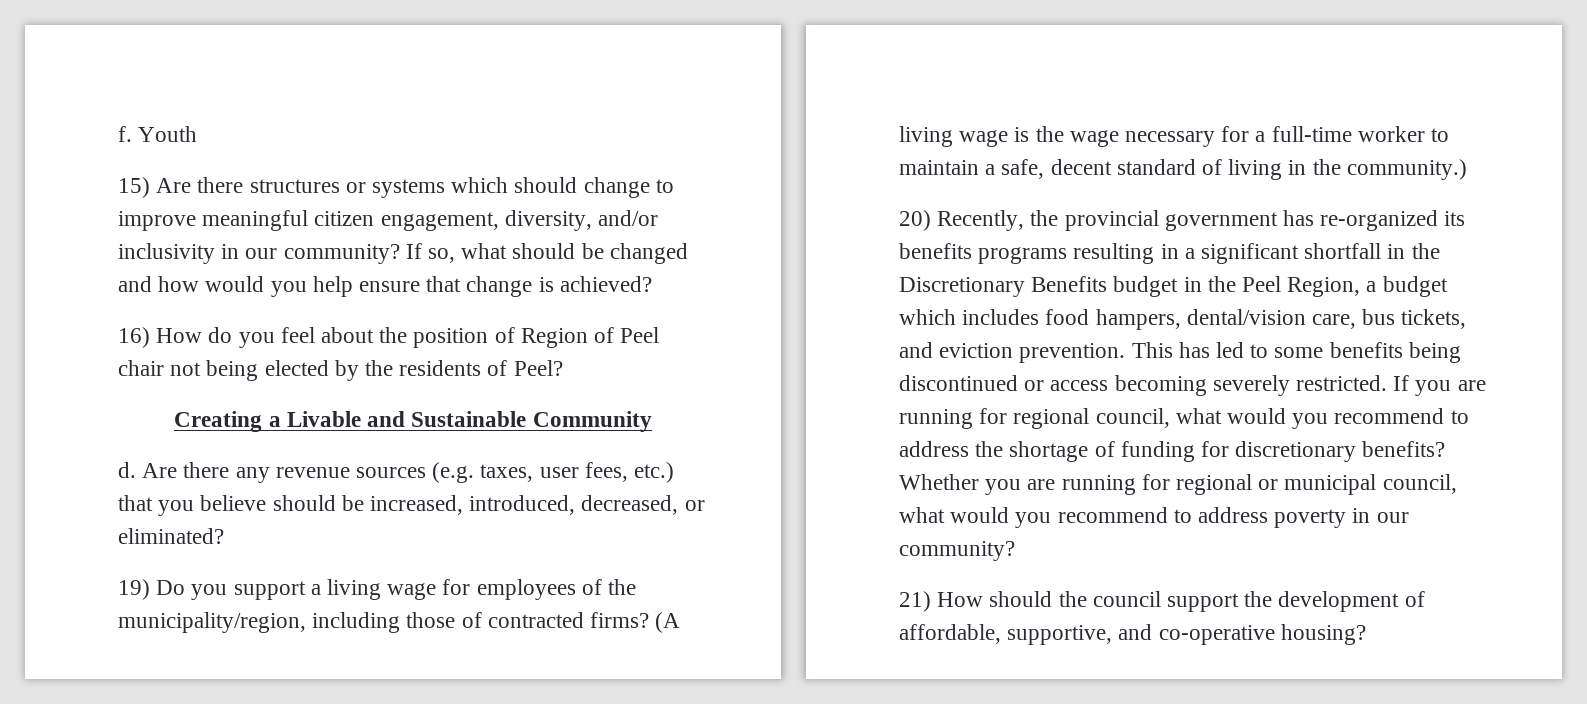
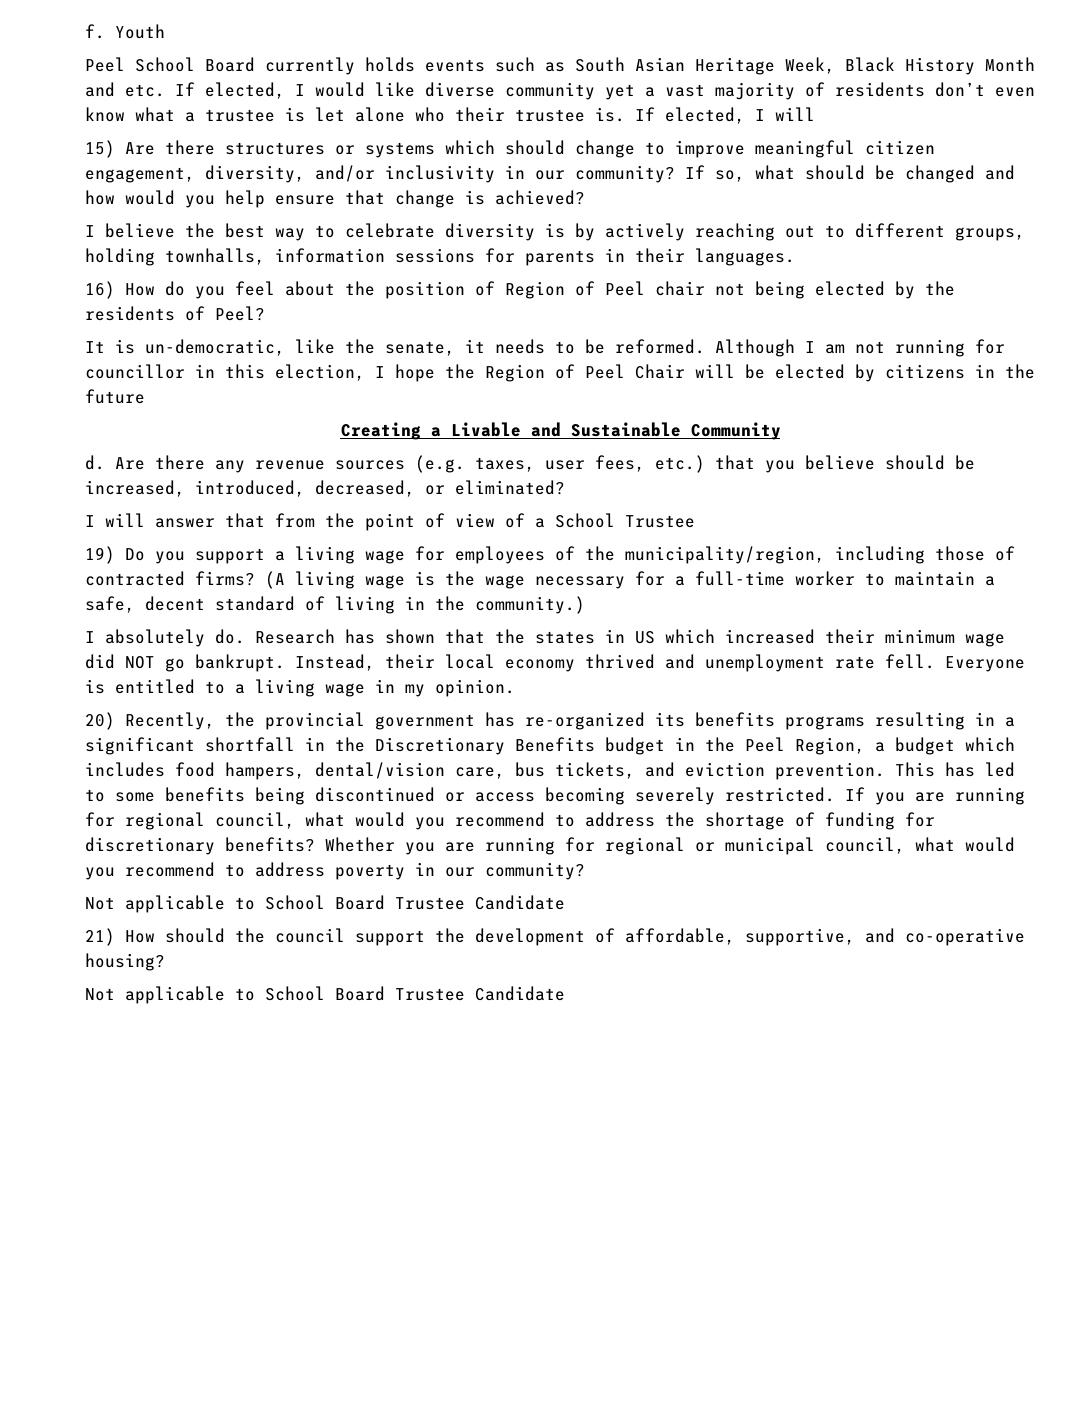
+ Peel School Board currently holds events such as South Asian Heritage Week, Black History Month and etc. If elected, I would like diverse community yet a vast majority of residents don’t even know what a trustee is let alone who their trustee is. If elected, I will
+ I believe the best way to celebrate diversity is by actively reaching out to different groups, holding townhalls, information sessions for parents in their languages.
+ It is un-democratic, like the senate, it needs to be reformed. Although I am not running for councillor in this election, I hope the Region of Peel Chair will be elected by citizens in the future
+ I will answer that from the point of view of a School Trustee
+ I absolutely do. Research has shown that the states in US which increased their minimum wage did NOT go bankrupt. Instead, their local economy thrived and unemployment rate fell. Everyone is entitled to a living wage in my opinion.
  Whether you are running for regional or municipal council, what would you recommend to address poverty in our community?
+ Not applicable to School Board Trustee Candidate
  21) How should the council support the development of affordable, supportive, and co-operative housing?
+ Not applicable to School Board Trustee Candidate

